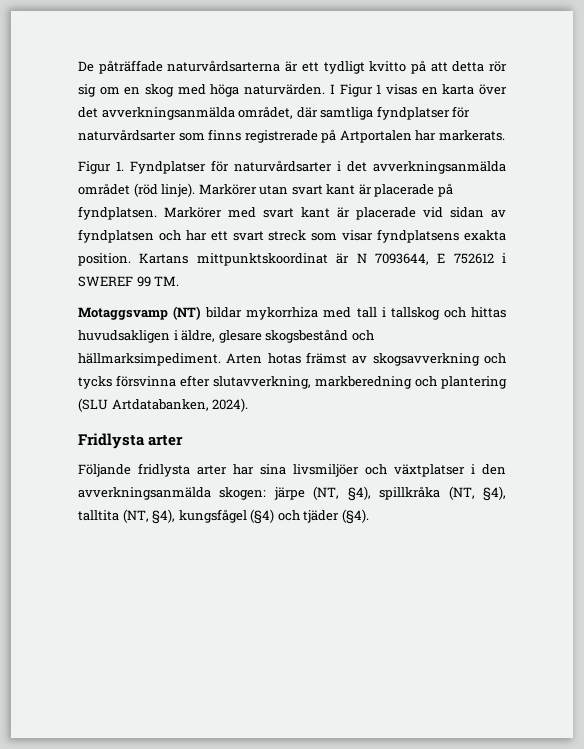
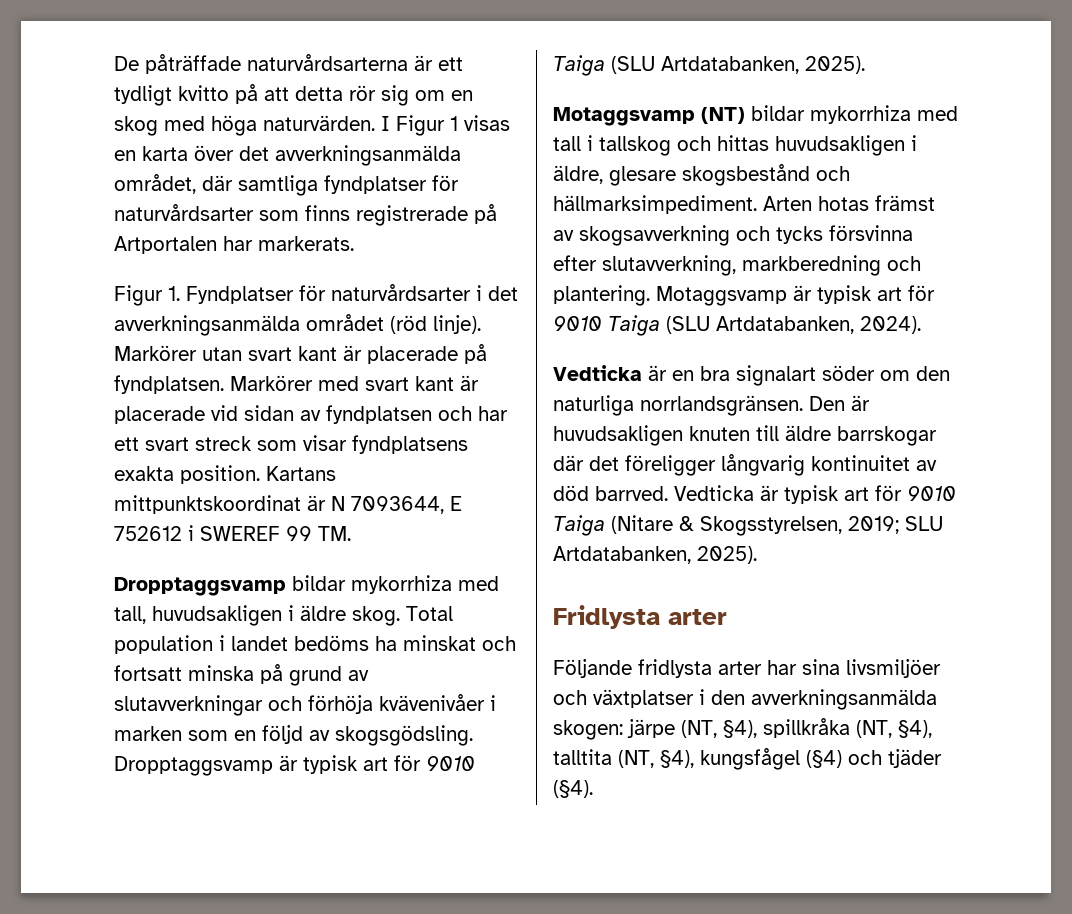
+ Dropptaggsvamp bildar mykorrhiza med tall, huvudsakligen i äldre skog. Total population i landet bedöms ha minskat och fortsatt minska på grund av slutavverkningar och förhöja kvävenivåer i marken som en följd av skogsgödsling. Dropptaggsvamp är typisk art för 9010 Taiga (SLU Artdatabanken, 2025).
- Arten hotas främst av skogsavverkning och tycks försvinna efter slutavverkning, markberedning och plantering (SLU Artdatabanken, 2024).
+ Arten hotas främst av skogsavverkning och tycks försvinna efter slutavverkning, markberedning och plantering. Motaggsvamp är typisk art för 9010 Taiga (SLU Artdatabanken, 2024).
+ Vedticka är en bra signalart söder om den naturliga norrlandsgränsen. Den är huvudsakligen knuten till äldre barrskogar där det föreligger långvarig kontinuitet av död barrved. Vedticka är typisk art för 9010 Taiga (Nitare & Skogsstyrelsen, 2019; SLU Artdatabanken, 2025).

